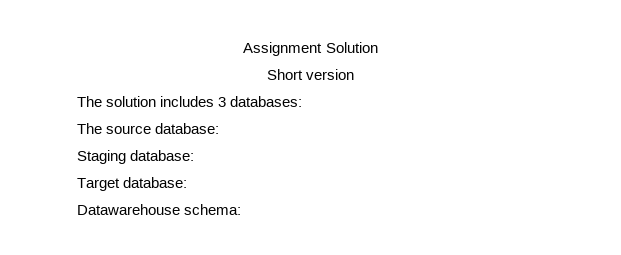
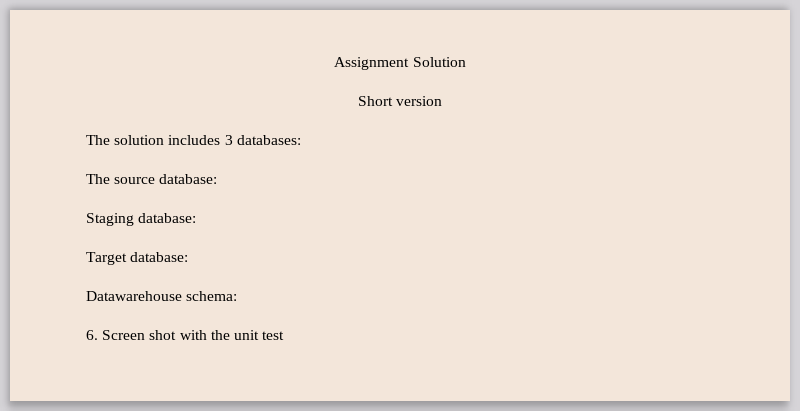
+ 6. Screen shot with the unit test

